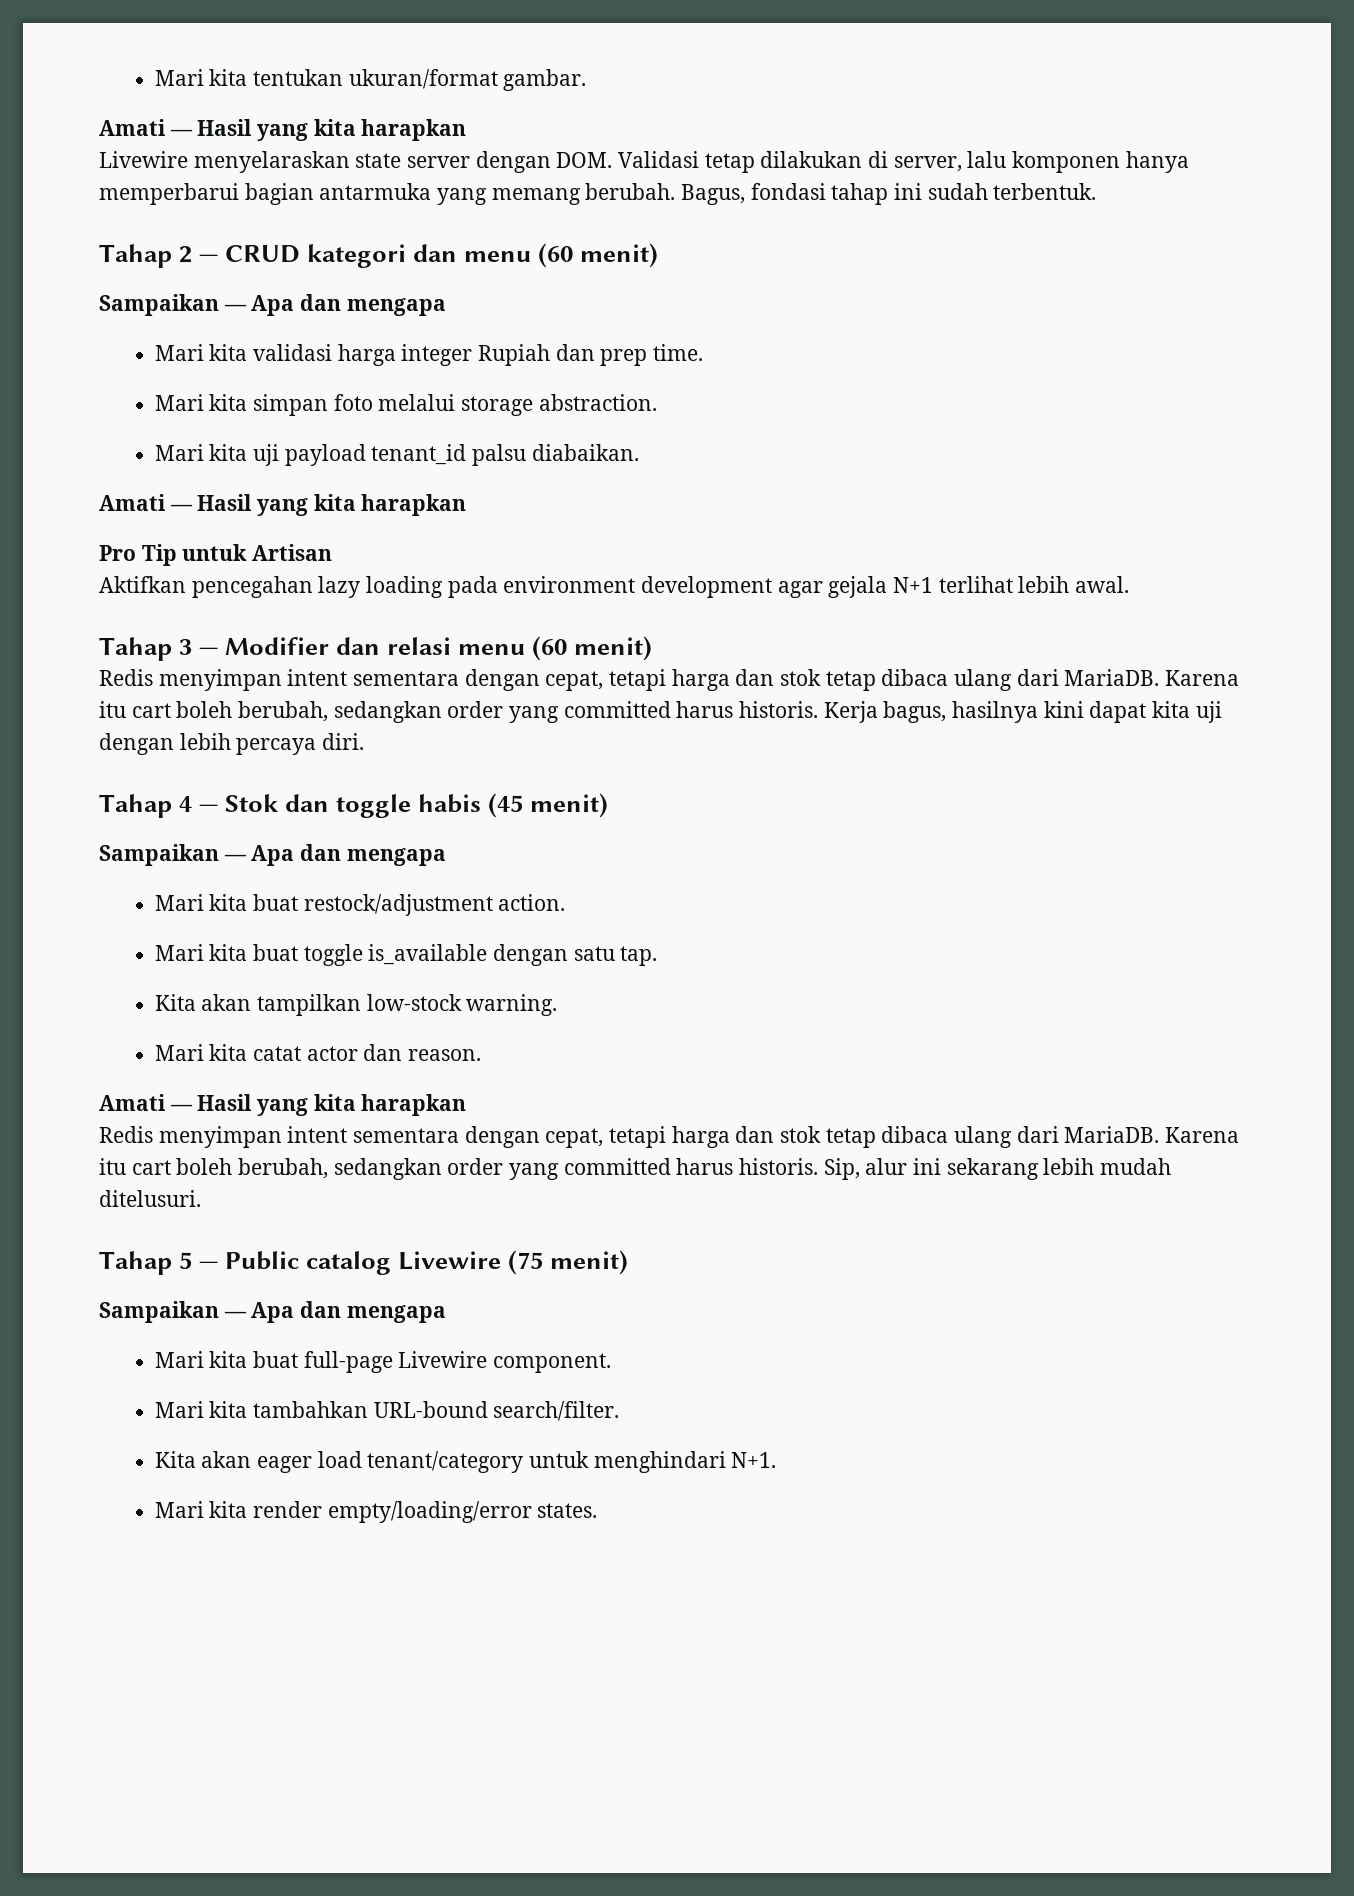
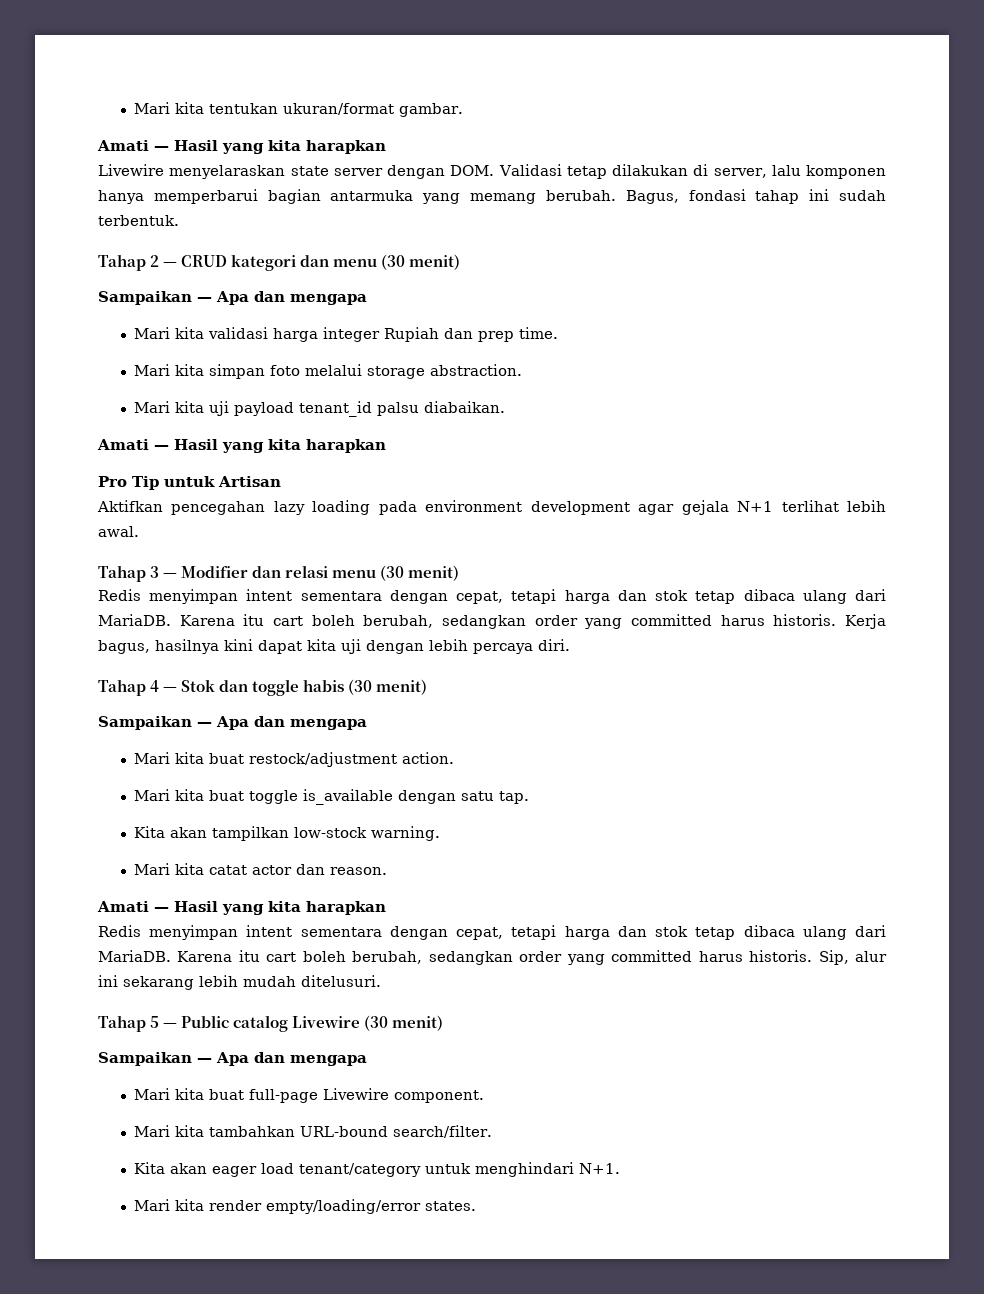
- Tahap 2 — CRUD kategori dan menu (60 menit)
+ Tahap 2 — CRUD kategori dan menu (30 menit)
- Tahap 3 — Modifier dan relasi menu (60 menit)
+ Tahap 3 — Modifier dan relasi menu (30 menit)
- Tahap 4 — Stok dan toggle habis (45 menit)
+ Tahap 4 — Stok dan toggle habis (30 menit)
- Tahap 5 — Public catalog Livewire (75 menit)
+ Tahap 5 — Public catalog Livewire (30 menit)

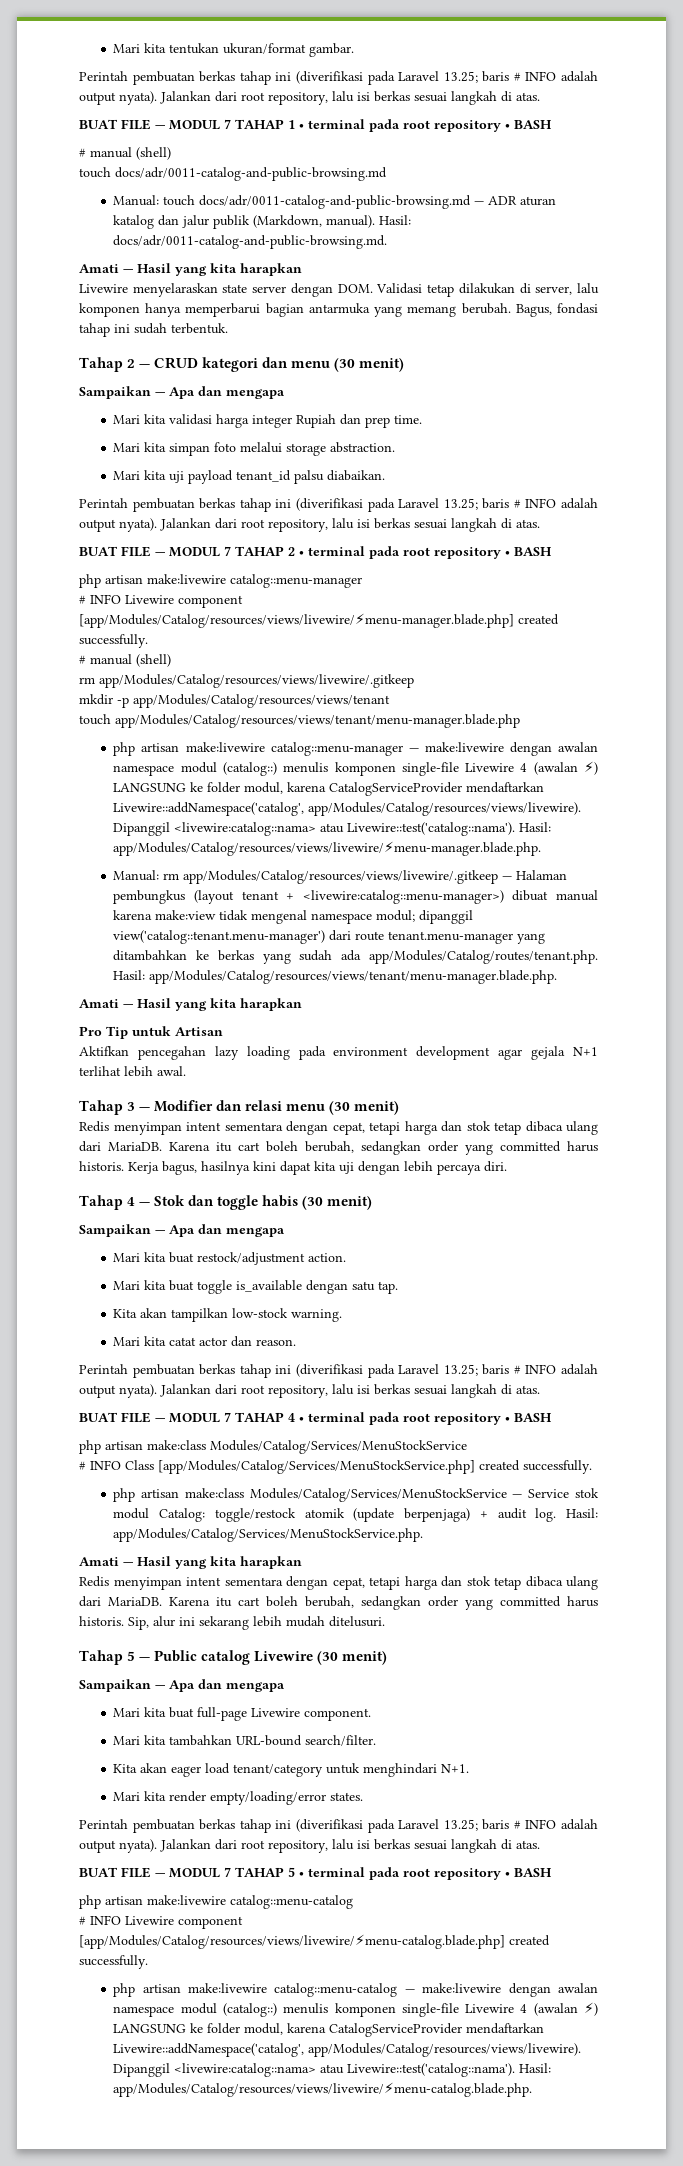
  Mari kita tentukan ukuran/format gambar.
+ Perintah pembuatan berkas tahap ini (diverifikasi pada Laravel 13.25; baris # INFO adalah output nyata). Jalankan dari root repository, lalu isi berkas sesuai langkah di atas.
+ BUAT FILE — MODUL 7 TAHAP 1 • terminal pada root repository • BASH
+ # manual (shell)
+ touch docs/adr/0011-catalog-and-public-browsing.md
+ Manual: touch docs/adr/0011-catalog-and-public-browsing.md — ADR aturan katalog dan jalur publik (Markdown, manual). Hasil: docs/adr/0011-catalog-and-public-browsing.md.
  Mari kita uji payload tenant_id palsu diabaikan.
+ Perintah pembuatan berkas tahap ini (diverifikasi pada Laravel 13.25; baris # INFO adalah output nyata). Jalankan dari root repository, lalu isi berkas sesuai langkah di atas.
+ BUAT FILE — MODUL 7 TAHAP 2 • terminal pada root repository • BASH
+ php artisan make:livewire catalog::menu-manager
+ # INFO Livewire component [app/Modules/Catalog/resources/views/livewire/⚡menu-manager.blade.php] created successfully.
+ # manual (shell)
+ rm app/Modules/Catalog/resources/views/livewire/.gitkeep
+ mkdir -p app/Modules/Catalog/resources/views/tenant
+ touch app/Modules/Catalog/resources/views/tenant/menu-manager.blade.php
+ php artisan make:livewire catalog::menu-manager — make:livewire dengan awalan namespace modul (catalog::) menulis komponen single-file Livewire 4 (awalan ⚡) LANGSUNG ke folder modul, karena CatalogServiceProvider mendaftarkan Livewire::addNamespace('catalog', app/Modules/Catalog/resources/views/livewire). Dipanggil <livewire:catalog::nama> atau Livewire::test('catalog::nama'). Hasil: app/Modules/Catalog/resources/views/livewire/⚡menu-manager.blade.php.
+ Manual: rm app/Modules/Catalog/resources/views/livewire/.gitkeep — Halaman pembungkus (layout tenant + <livewire:catalog::menu-manager>) dibuat manual karena make:view tidak mengenal namespace modul; dipanggil view('catalog::tenant.menu-manager') dari route tenant.menu-manager yang ditambahkan ke berkas yang sudah ada app/Modules/Catalog/routes/tenant.php. Hasil: app/Modules/Catalog/resources/views/tenant/menu-manager.blade.php.
  Mari kita catat actor dan reason.
+ Perintah pembuatan berkas tahap ini (diverifikasi pada Laravel 13.25; baris # INFO adalah output nyata). Jalankan dari root repository, lalu isi berkas sesuai langkah di atas.
+ BUAT FILE — MODUL 7 TAHAP 4 • terminal pada root repository • BASH
+ php artisan make:class Modules/Catalog/Services/MenuStockService
+ # INFO Class [app/Modules/Catalog/Services/MenuStockService.php] created successfully.
+ php artisan make:class Modules/Catalog/Services/MenuStockService — Service stok modul Catalog: toggle/restock atomik (update berpenjaga) + audit log. Hasil: app/Modules/Catalog/Services/MenuStockService.php.
  Mari kita render empty/loading/error states.
+ Perintah pembuatan berkas tahap ini (diverifikasi pada Laravel 13.25; baris # INFO adalah output nyata). Jalankan dari root repository, lalu isi berkas sesuai langkah di atas.
+ BUAT FILE — MODUL 7 TAHAP 5 • terminal pada root repository • BASH
+ php artisan make:livewire catalog::menu-catalog
+ # INFO Livewire component [app/Modules/Catalog/resources/views/livewire/⚡menu-catalog.blade.php] created successfully.
+ php artisan make:livewire catalog::menu-catalog — make:livewire dengan awalan namespace modul (catalog::) menulis komponen single-file Livewire 4 (awalan ⚡) LANGSUNG ke folder modul, karena CatalogServiceProvider mendaftarkan Livewire::addNamespace('catalog', app/Modules/Catalog/resources/views/livewire). Dipanggil <livewire:catalog::nama> atau Livewire::test('catalog::nama'). Hasil: app/Modules/Catalog/resources/views/livewire/⚡menu-catalog.blade.php.

